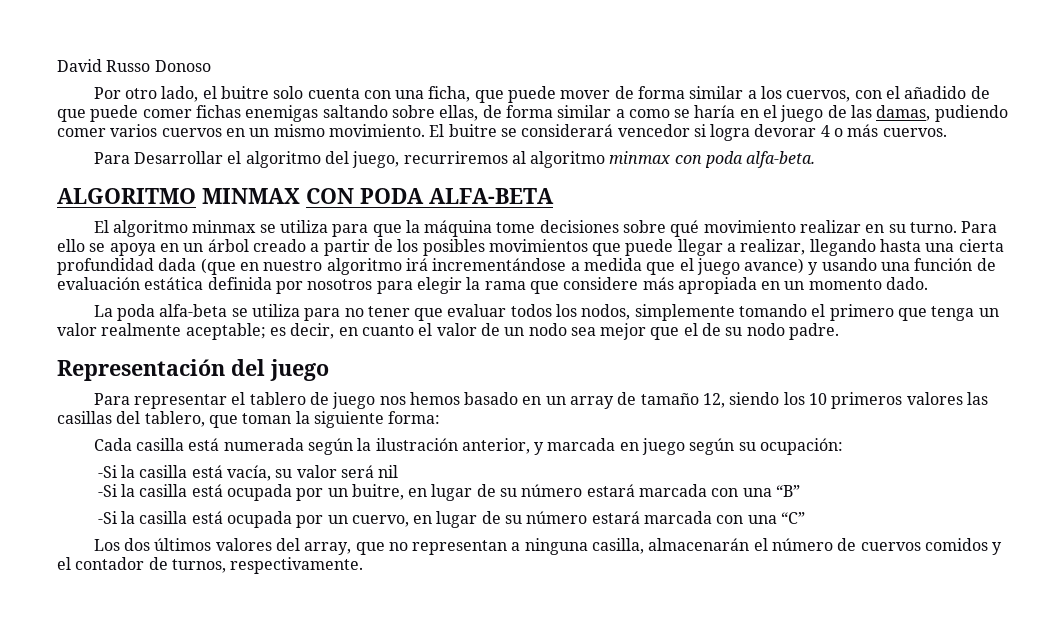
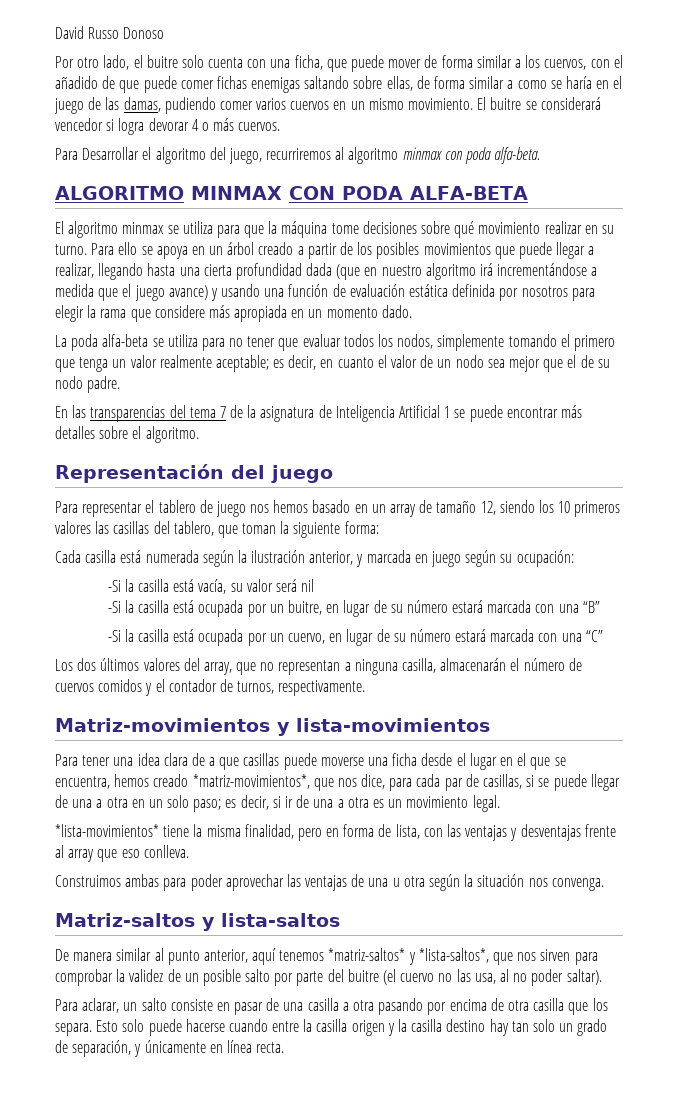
+ En las transparencias del tema 7 de la asignatura de Inteligencia Artificial 1 se puede encontrar más detalles sobre el algoritmo.
+ Matriz-movimientos y lista-movimientos
+ Para tener una idea clara de a que casillas puede moverse una ficha desde el lugar en el que se encuentra, hemos creado *matriz-movimientos*, que nos dice, para cada par de casillas, si se puede llegar de una a otra en un solo paso; es decir, si ir de una a otra es un movimiento legal.
+ *lista-movimientos* tiene la misma finalidad, pero en forma de lista, con las ventajas y desventajas frente al array que eso conlleva.
+ Construimos ambas para poder aprovechar las ventajas de una u otra según la situación nos convenga.
+ Matriz-saltos y lista-saltos
+ De manera similar al punto anterior, aquí tenemos *matriz-saltos* y *lista-saltos*, que nos sirven para comprobar la validez de un posible salto por parte del buitre (el cuervo no las usa, al no poder saltar).
+ Para aclarar, un salto consiste en pasar de una casilla a otra pasando por encima de otra casilla que los separa. Esto solo puede hacerse cuando entre la casilla origen y la casilla destino hay tan solo un grado de separación, y únicamente en línea recta.

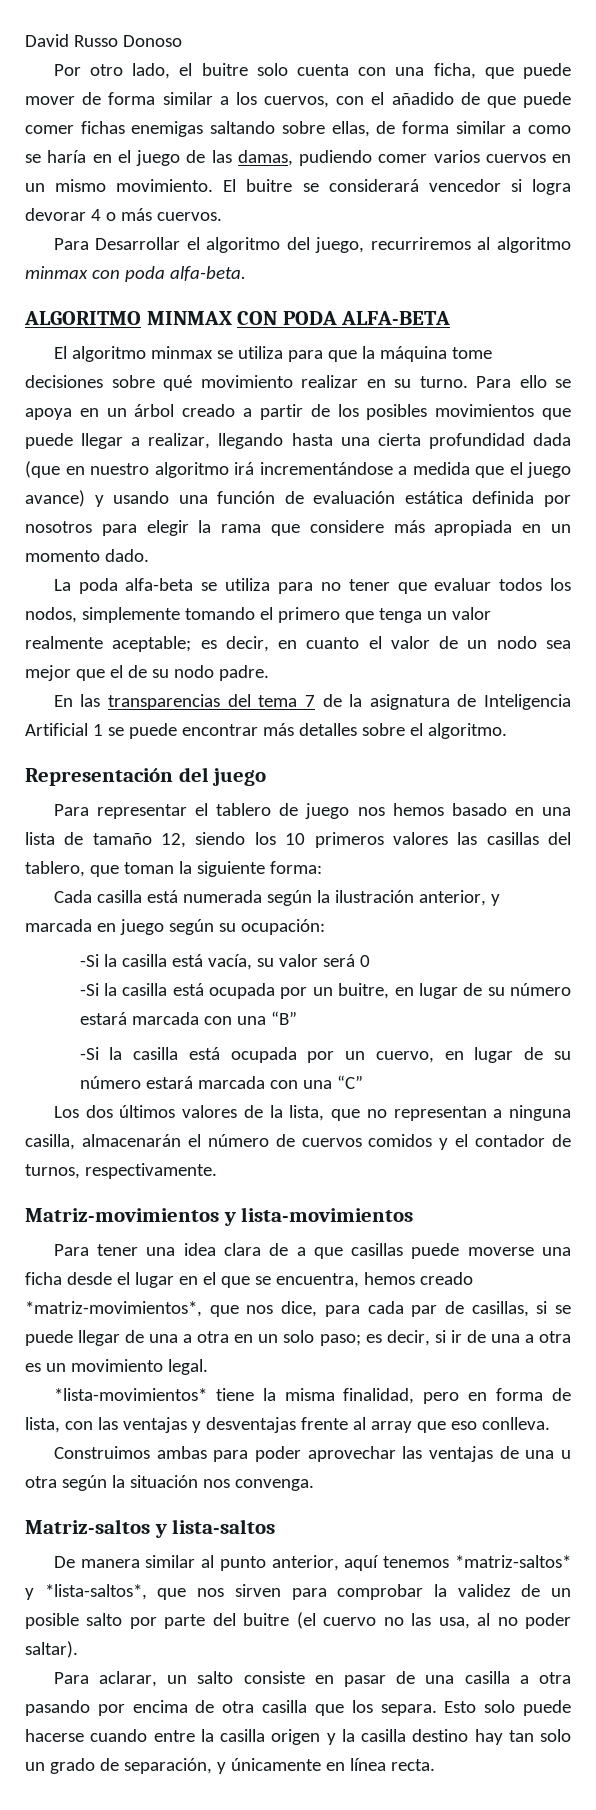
- Para representar el tablero de juego nos hemos basado en un array de tamaño 12, siendo los 10 primeros valores las casillas del tablero, que toman la siguiente forma:
+ Para representar el tablero de juego nos hemos basado en una lista de tamaño 12, siendo los 10 primeros valores las casillas del tablero, que toman la siguiente forma:
- -Si la casilla está vacía, su valor será nil
+ -Si la casilla está vacía, su valor será 0
- Los dos últimos valores del array, que no representan a ninguna casilla, almacenarán el número de cuervos comidos y el contador de turnos, respectivamente.
+ Los dos últimos valores de la lista, que no representan a ninguna casilla, almacenarán el número de cuervos comidos y el contador de turnos, respectivamente.

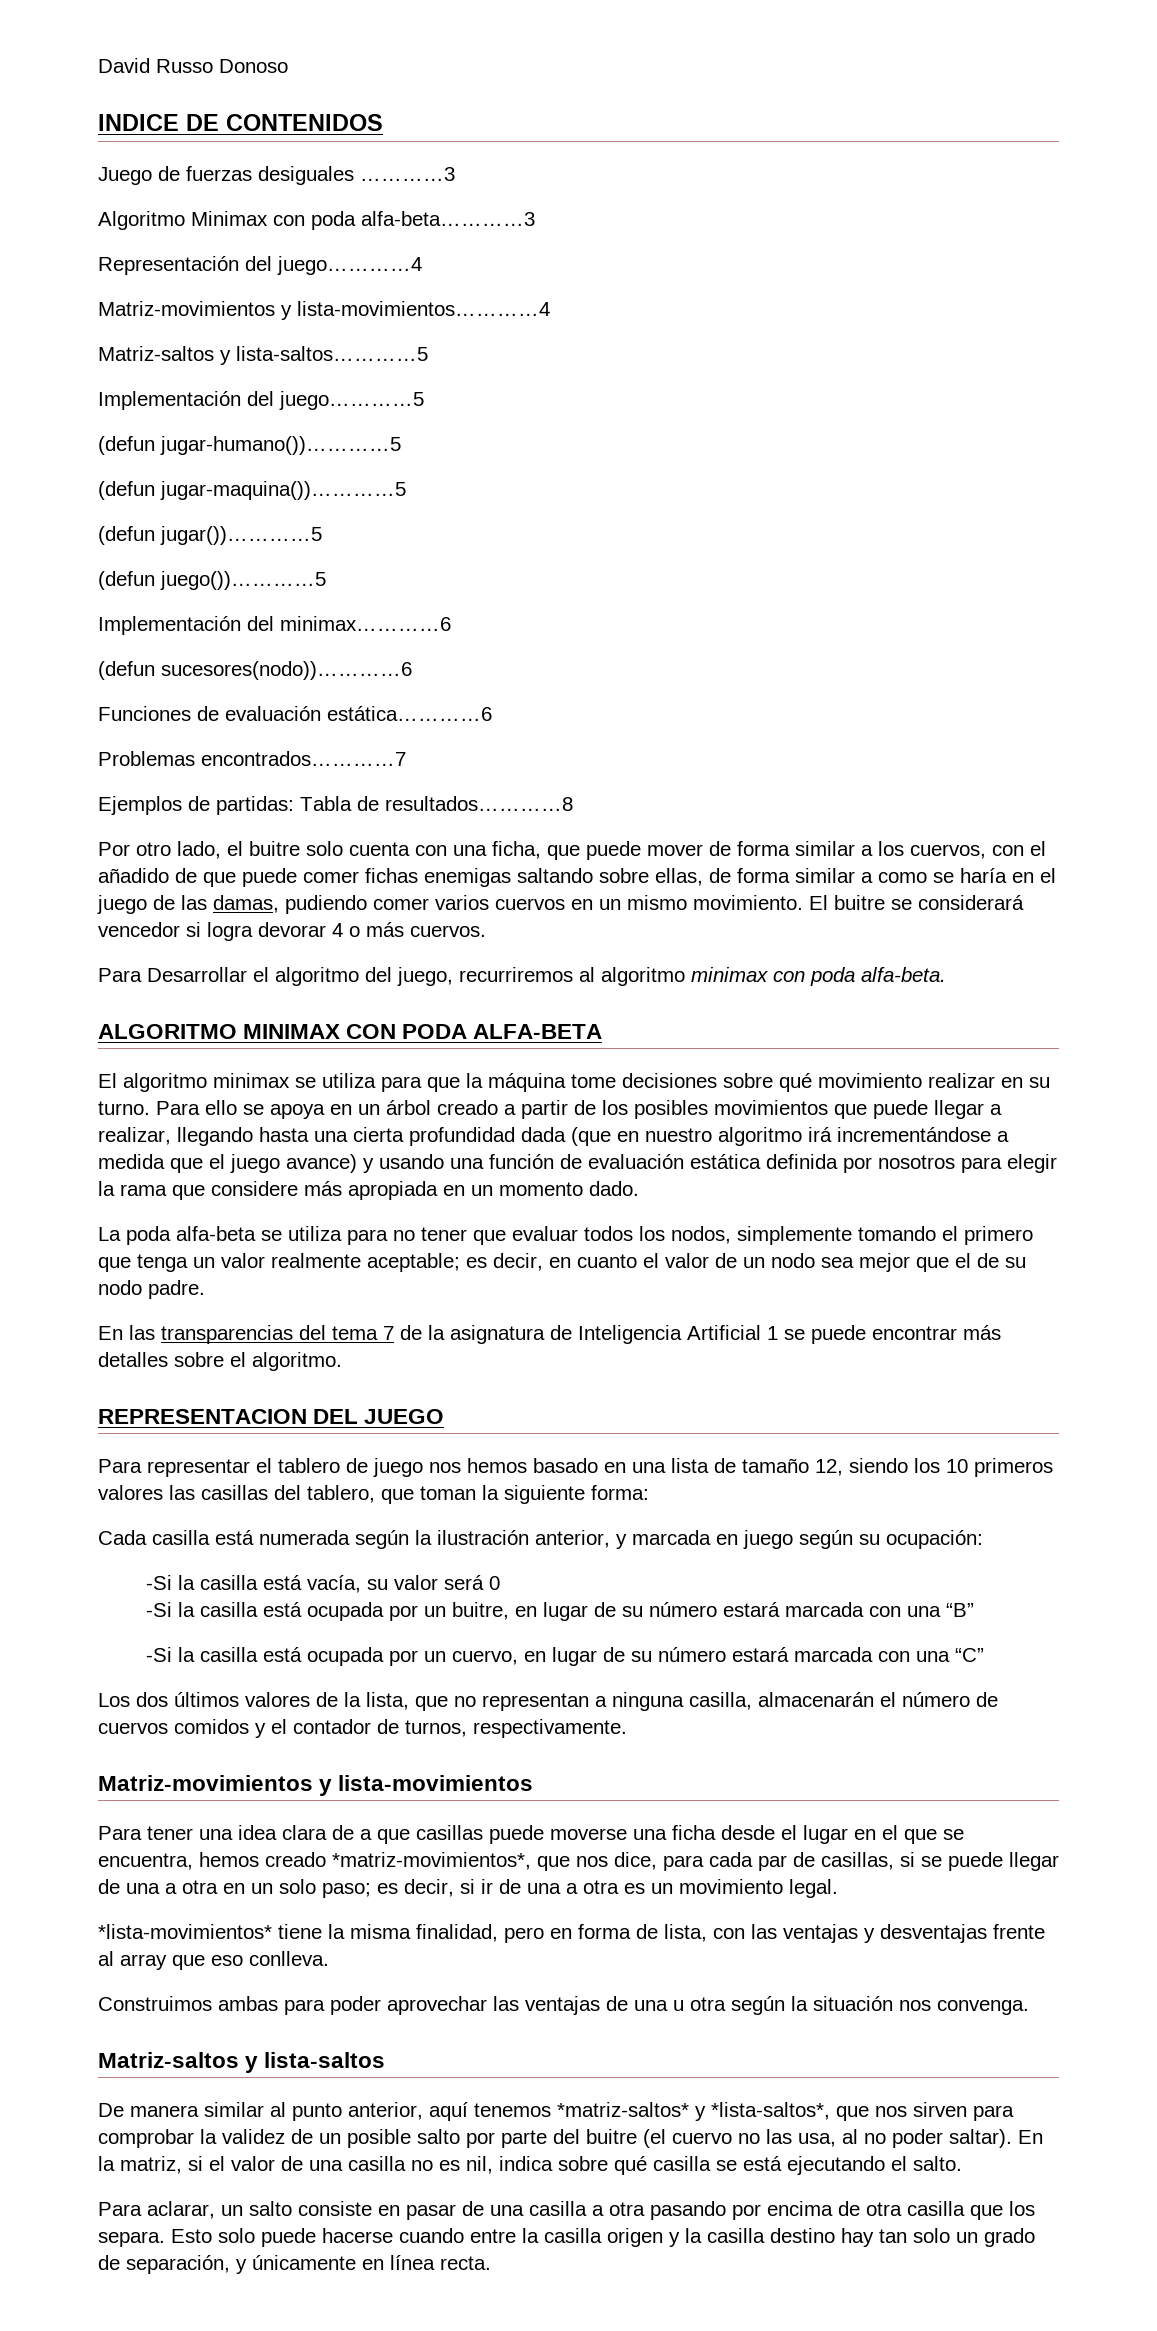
+ INDICE DE CONTENIDOS
+ Juego de fuerzas desiguales …………3
+ Algoritmo Minimax con poda alfa-beta…………3
+ Representación del juego…………4
+ Matriz-movimientos y lista-movimientos…………4
+ Matriz-saltos y lista-saltos…………5
+ Implementación del juego…………5
+ (defun jugar-humano())…………5
+ (defun jugar-maquina())…………5
+ (defun jugar())…………5
+ (defun juego())…………5
+ Implementación del minimax…………6
+ (defun sucesores(nodo))…………6
+ Funciones de evaluación estática…………6
+ Problemas encontrados…………7
+ Ejemplos de partidas: Tabla de resultados…………8
- Para Desarrollar el algoritmo del juego, recurriremos al algoritmo minmax con poda alfa-beta.
+ Para Desarrollar el algoritmo del juego, recurriremos al algoritmo minimax con poda alfa-beta.
- ALGORITMO MINMAX CON PODA ALFA-BETA
+ ALGORITMO MINIMAX CON PODA ALFA-BETA
- El algoritmo minmax se utiliza para que la máquina tome decisiones sobre qué movimiento realizar en su turno.
+ El algoritmo minimax se utiliza para que la máquina tome decisiones sobre qué movimiento realizar en su turno.
- Representación del juego
+ REPRESENTACION DEL JUEGO
+ En la matriz, si el valor de una casilla no es nil, indica sobre qué casilla se está ejecutando el salto.

